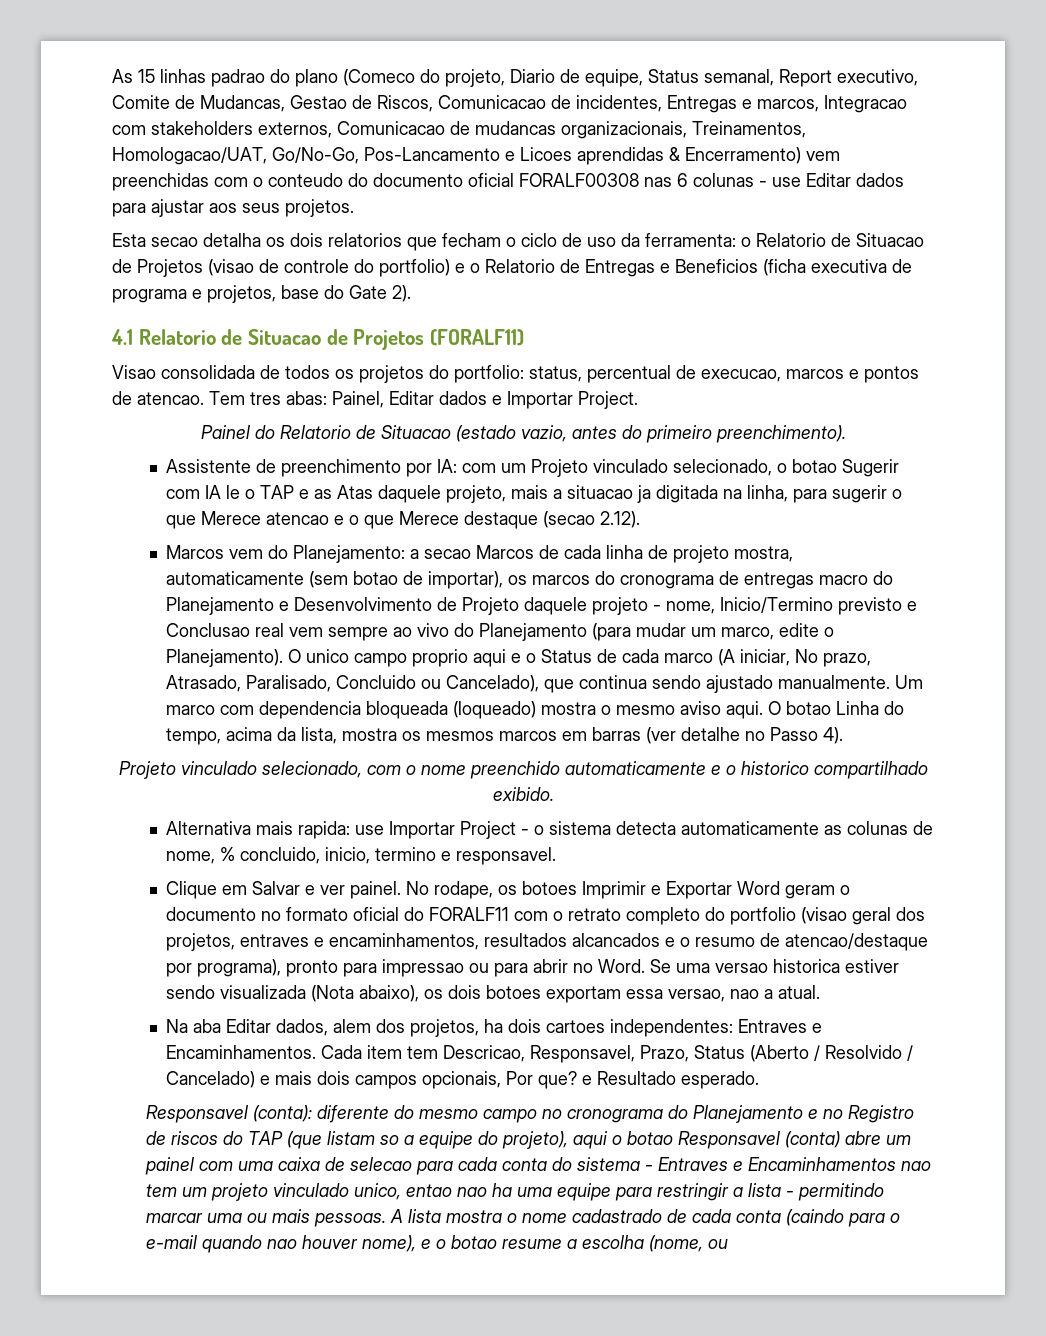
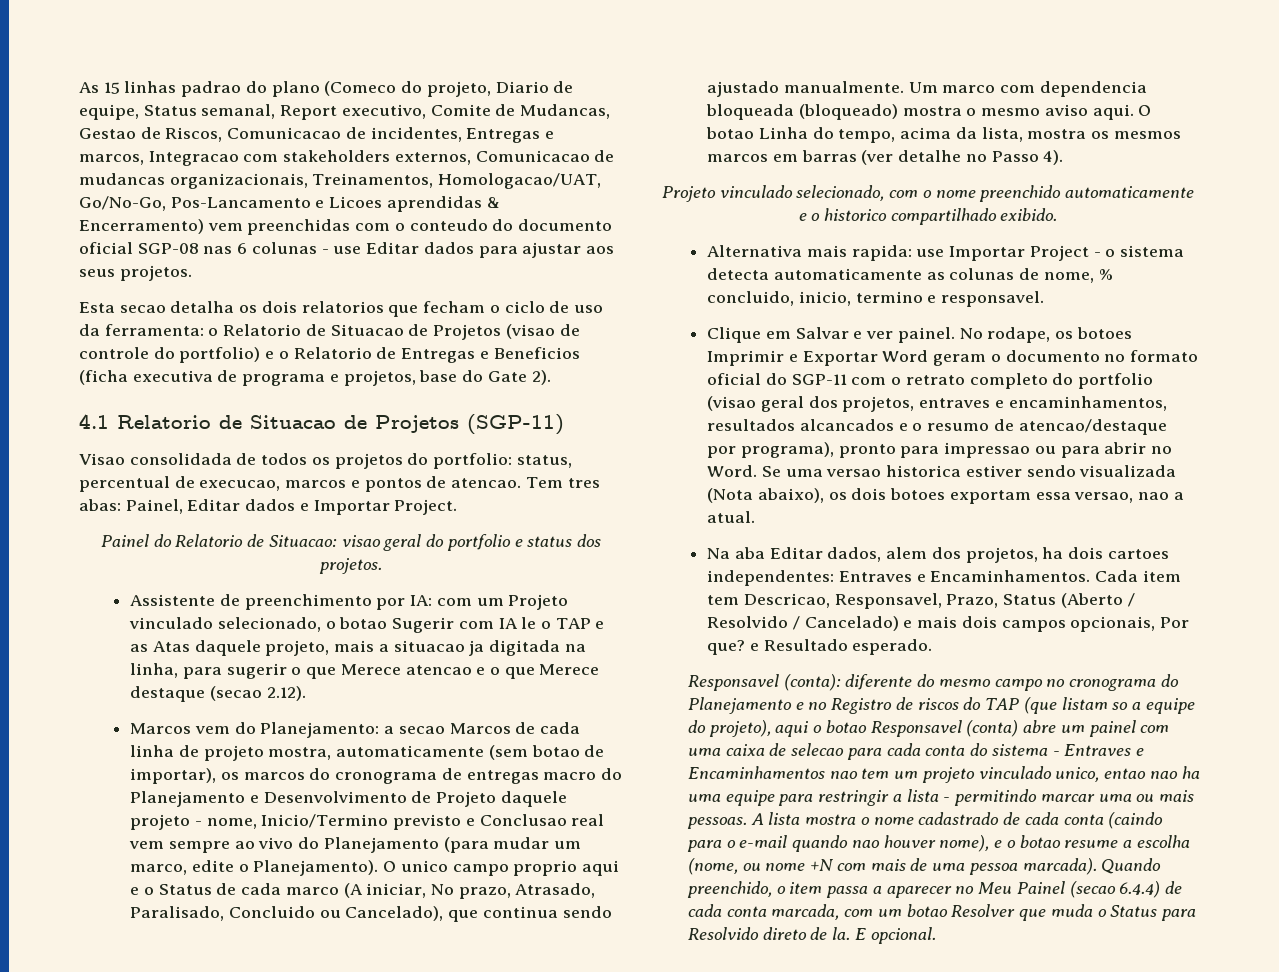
- As 15 linhas padrao do plano (Comeco do projeto, Diario de equipe, Status semanal, Report executivo, Comite de Mudancas, Gestao de Riscos, Comunicacao de incidentes, Entregas e marcos, Integracao com stakeholders externos, Comunicacao de mudancas organizacionais, Treinamentos, Homologacao/UAT, Go/No-Go, Pos-Lancamento e Licoes aprendidas & Encerramento) vem preenchidas com o conteudo do documento oficial FORALF00308 nas 6 colunas - use Editar dados para ajustar aos seus projetos.
+ As 15 linhas padrao do plano (Comeco do projeto, Diario de equipe, Status semanal, Report executivo, Comite de Mudancas, Gestao de Riscos, Comunicacao de incidentes, Entregas e marcos, Integracao com stakeholders externos, Comunicacao de mudancas organizacionais, Treinamentos, Homologacao/UAT, Go/No-Go, Pos-Lancamento e Licoes aprendidas & Encerramento) vem preenchidas com o conteudo do documento oficial SGP-08 nas 6 colunas - use Editar dados para ajustar aos seus projetos.
- 4.1 Relatorio de Situacao de Projetos (FORALF11)
+ 4.1 Relatorio de Situacao de Projetos (SGP-11)
- Painel do Relatorio de Situacao (estado vazio, antes do primeiro preenchimento).
+ Painel do Relatorio de Situacao: visao geral do portfolio e status dos projetos.
- Um marco com dependencia bloqueada (loqueado) mostra o mesmo aviso aqui.
+ Um marco com dependencia bloqueada (bloqueado) mostra o mesmo aviso aqui.
- No rodape, os botoes Imprimir e Exportar Word geram o documento no formato oficial do FORALF11 com o retrato completo do portfolio (visao geral dos projetos, entraves e encaminhamentos, resultados alcancados e o resumo de atencao/destaque por programa), pronto para impressao ou para abrir no Word.
+ No rodape, os botoes Imprimir e Exportar Word geram o documento no formato oficial do SGP-11 com o retrato completo do portfolio (visao geral dos projetos, entraves e encaminhamentos, resultados alcancados e o resumo de atencao/destaque por programa), pronto para impressao ou para abrir no Word.
- A lista mostra o nome cadastrado de cada conta (caindo para o e-mail quando nao houver nome), e o botao resume a escolha (nome, ou
+ A lista mostra o nome cadastrado de cada conta (caindo para o e-mail quando nao houver nome), e o botao resume a escolha (nome, ou nome +N com mais de uma pessoa marcada). Quando preenchido, o item passa a aparecer no Meu Painel (secao 6.4.4) de cada conta marcada, com um botao Resolver que muda o Status para Resolvido direto de la. E opcional.

